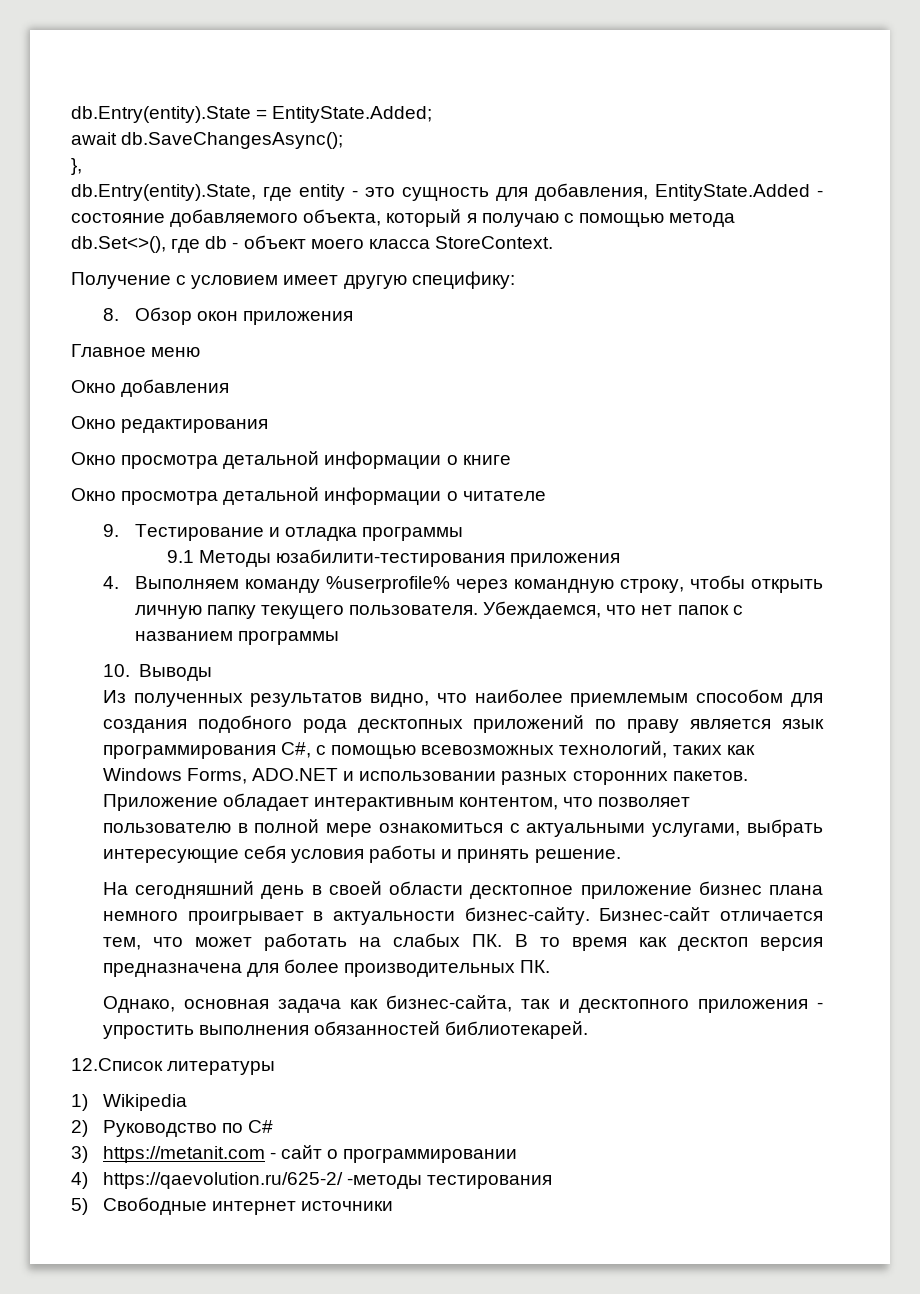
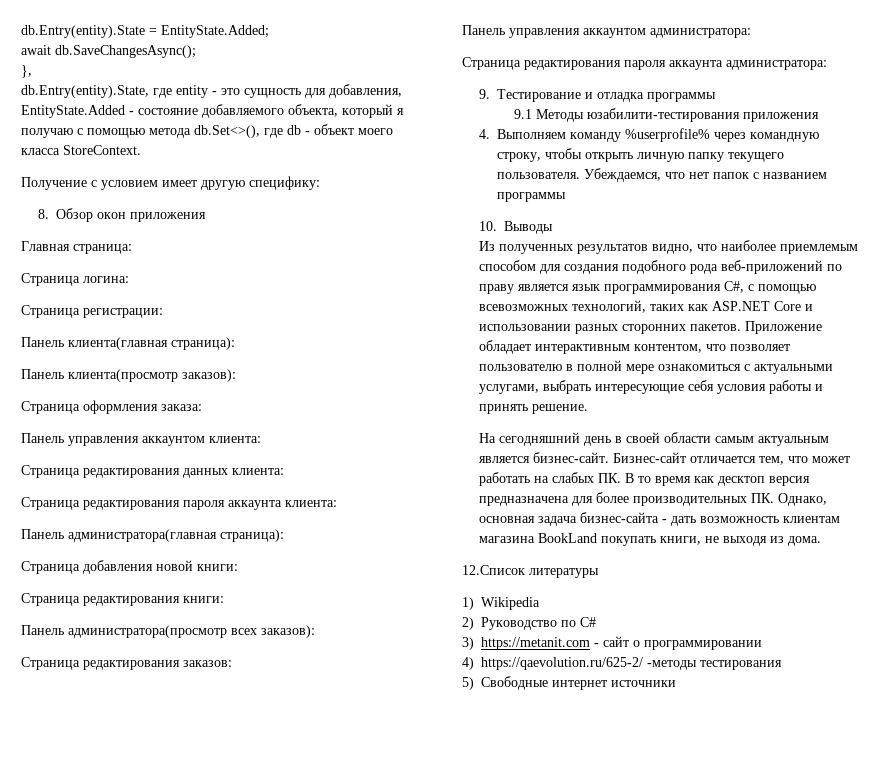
- Главное меню
- Окно добавления
- Окно редактирования
- Окно просмотра детальной информации о книге
- Окно просмотра детальной информации о читателе
+ Главная страница:
+ Страница логина:
+ Страница регистрации:
+ Панель клиента(главная страница):
+ Панель клиента(просмотр заказов):
+ Страница оформления заказа:
+ Панель управления аккаунтом клиента:
+ Страница редактирования данных клиента:
+ Страница редактирования пароля аккаунта клиента:
+ Панель администратора(главная страница):
+ Страница добавления новой книги:
+ Страница редактирования книги:
+ Панель администратора(просмотр всех заказов):
+ Страница редактирования заказов:
+ Панель управления аккаунтом администратора:
+ Страница редактирования пароля аккаунта администратора:
- Из полученных результатов видно, что наиболее приемлемым способом для создания подобного рода десктопных приложений по праву является язык программирования C#, с помощью всевозможных технологий, таких как Windows Forms, ADO.NET и использовании разных сторонних пакетов.
+ Из полученных результатов видно, что наиболее приемлемым способом для создания подобного рода веб-приложений по праву является язык программирования C#, с помощью всевозможных технологий, таких как ASP.NET Core и использовании разных сторонних пакетов.
- На сегодняшний день в своей области десктопное приложение бизнес плана немного проигрывает в актуальности бизнес-сайту.
+ На сегодняшний день в своей области самым актуальным является бизнес-сайт.
- Бизнес-сайт отличается тем, что может работать на слабых ПК. В то время как десктоп версия предназначена для более производительных ПК.
- Однако, основная задача как бизнес-сайта, так и десктопного приложения - упростить выполнения обязанностей библиотекарей.
+ Бизнес-сайт отличается тем, что может работать на слабых ПК. В то время как десктоп версия предназначена для более производительных ПК. Однако, основная задача бизнес-сайта - дать возможность клиентам магазина BookLand покупать книги, не выходя из дома.

